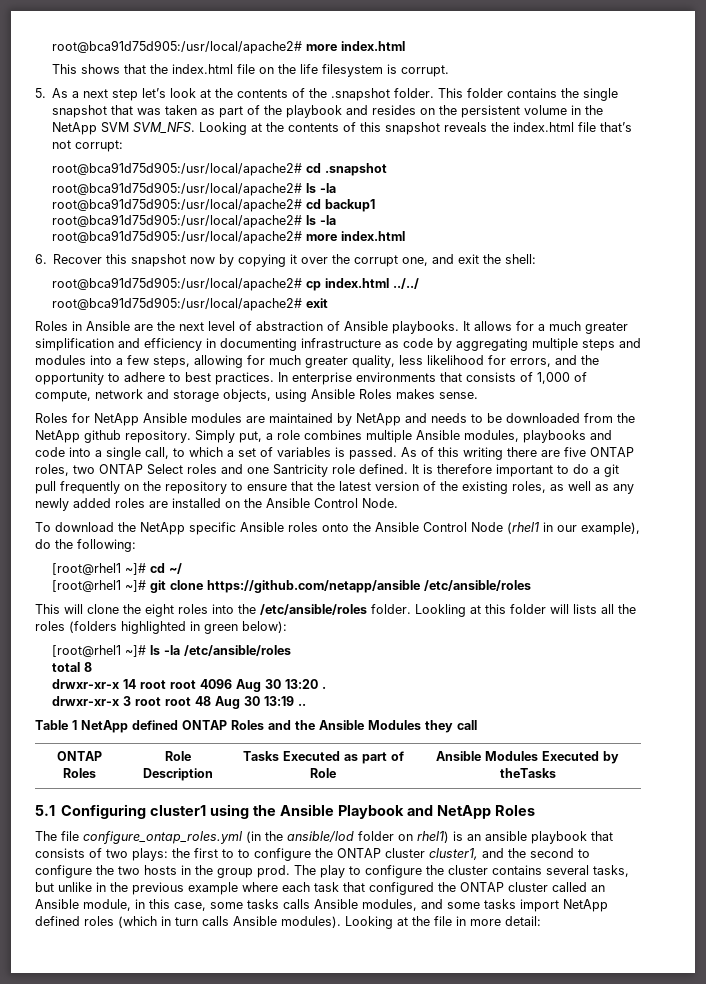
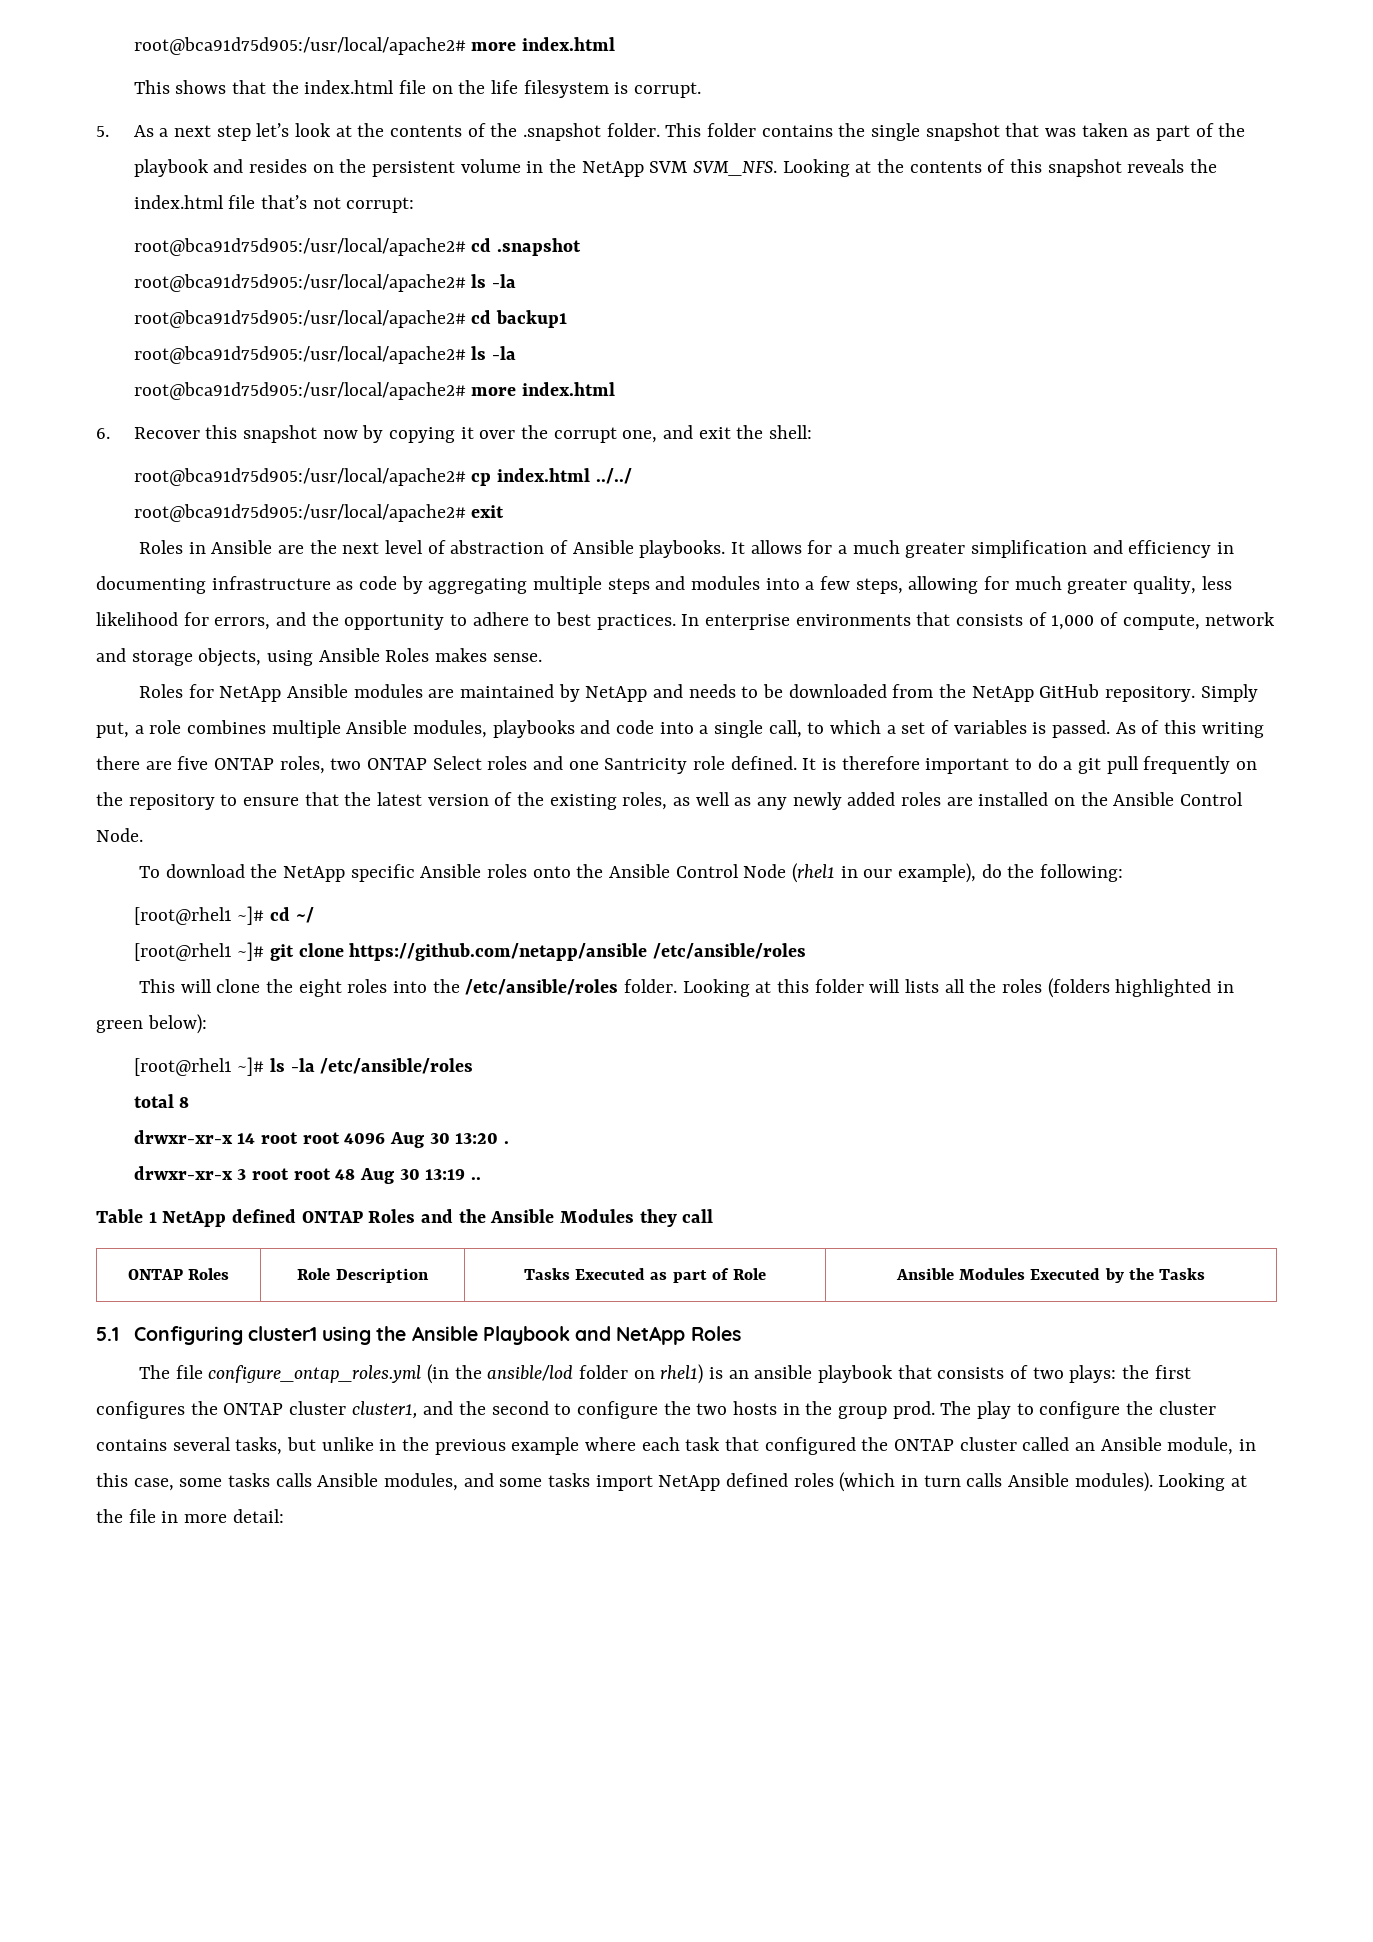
- Roles for NetApp Ansible modules are maintained by NetApp and needs to be downloaded from the NetApp github repository.
+ Roles for NetApp Ansible modules are maintained by NetApp and needs to be downloaded from the NetApp GitHub repository.
- Lookling at this folder will lists all the roles (folders highlighted in green below):
+ Looking at this folder will lists all the roles (folders highlighted in green below):
- ONTAP Roles | Role Description | Tasks Executed as part of Role | Ansible Modules Executed by theTasks
+ ONTAP Roles | Role Description | Tasks Executed as part of Role | Ansible Modules Executed by the Tasks
- The file configure_ontap_roles.yml (in the ansible/lod folder on rhel1) is an ansible playbook that consists of two plays: the first to to configure the ONTAP cluster cluster1, and the second to configure the two hosts in the group prod.
+ The file configure_ontap_roles.yml (in the ansible/lod folder on rhel1) is an ansible playbook that consists of two plays: the first configures the ONTAP cluster cluster1, and the second to configure the two hosts in the group prod.

